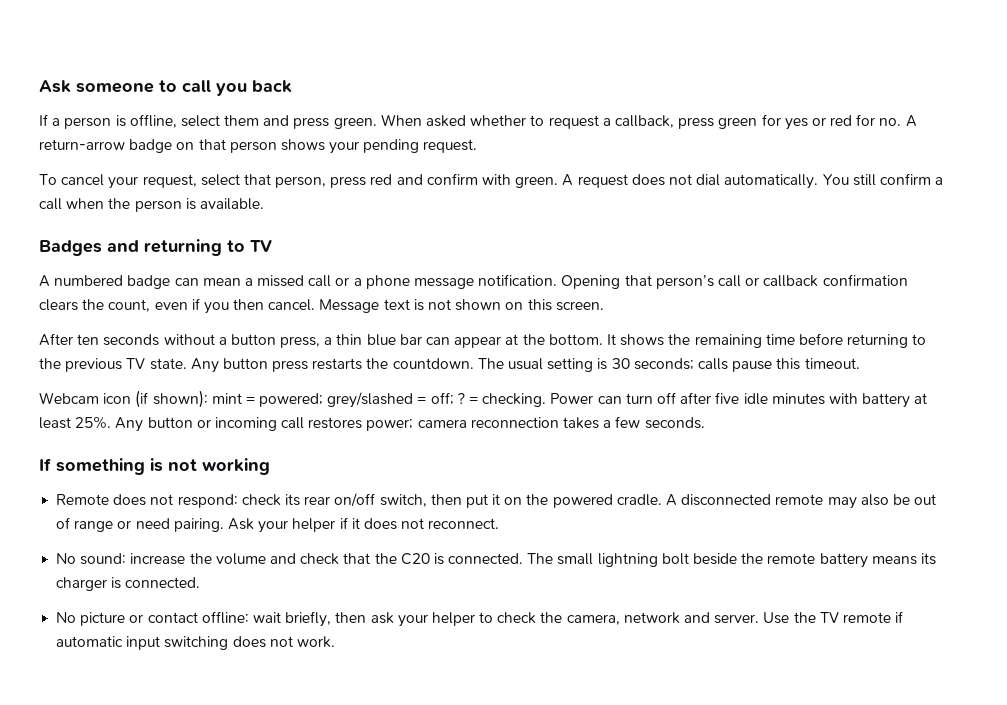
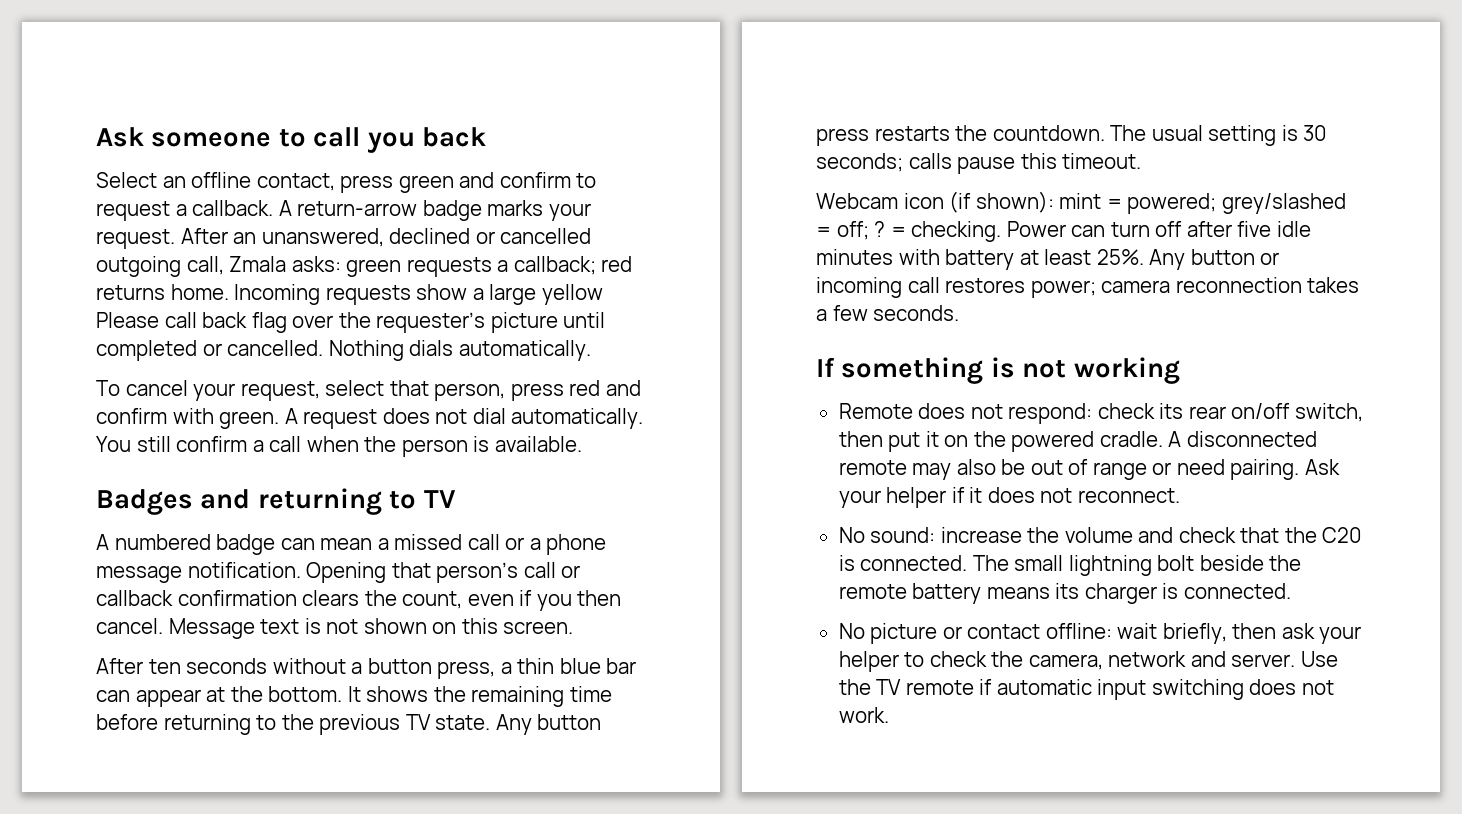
- If a person is offline, select them and press green. When asked whether to request a callback, press green for yes or red for no. A return-arrow badge on that person shows your pending request.
+ Select an offline contact, press green and confirm to request a callback. A return-arrow badge marks your request. After an unanswered, declined or cancelled outgoing call, Zmala asks: green requests a callback; red returns home. Incoming requests show a large yellow Please call back flag over the requester’s picture until completed or cancelled. Nothing dials automatically.

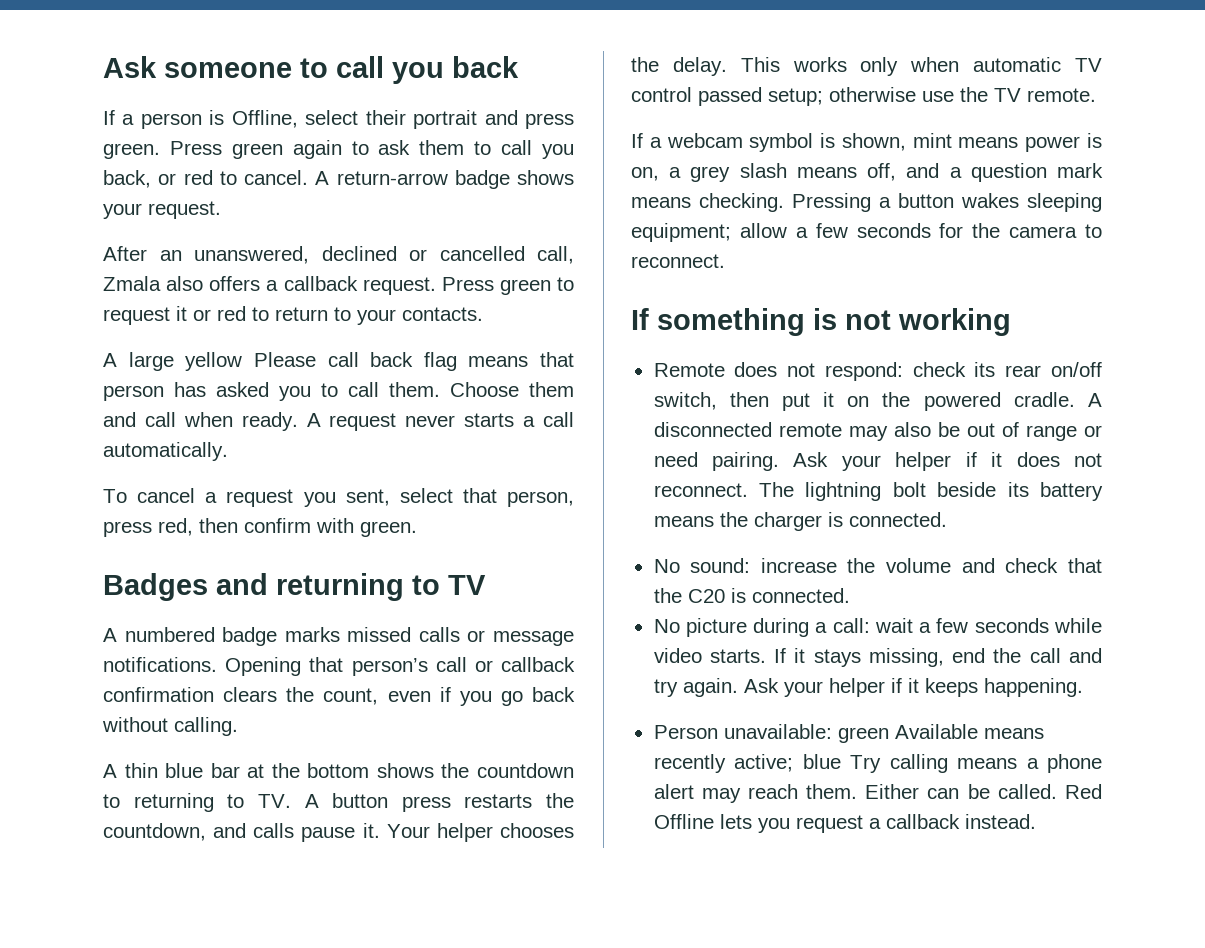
- Select an offline contact, press green and confirm to request a callback.
+ If a person is Offline, select their portrait and press green. Press green again to ask them to call you back, or red to cancel.
- A return-arrow badge marks your request. After an unanswered, declined or cancelled outgoing call, Zmala asks: green requests a callback; red returns home. Incoming requests show a large yellow Please call back flag over the requester’s picture until completed or cancelled. Nothing dials automatically.
+ A return-arrow badge shows your request.
+ After an unanswered, declined or cancelled call, Zmala also offers a callback request. Press green to request it or red to return to your contacts.
+ A large yellow Please call back flag means that person has asked you to call them. Choose them and call when ready. A request never starts a call automatically.
- To cancel your request, select that person, press red and confirm with green. A request does not dial automatically. You still confirm a call when the person is available.
+ To cancel a request you sent, select that person, press red, then confirm with green.
- A numbered badge can mean a missed call or a phone message notification.
+ A numbered badge marks missed calls or message notifications.
- Opening that person’s call or callback confirmation clears the count, even if you then cancel. Message text is not shown on this screen.
- After ten seconds without a button press, a thin blue bar can appear at the bottom. It shows the remaining time before returning to the previous TV state. Any button press restarts the countdown. The usual setting is 30 seconds; calls pause this timeout.
- Webcam icon (if shown): mint = powered; grey/slashed = off; ? = checking. Power can turn off after five idle minutes with battery at least 25%. Any button or incoming call restores power; camera reconnection takes a few seconds.
+ Opening that person’s call or callback confirmation clears the count, even if you go back without calling.
+ A thin blue bar at the bottom shows the countdown to returning to TV. A button press restarts the countdown, and calls pause it. Your helper chooses the delay. This works only when automatic TV control passed setup; otherwise use the TV remote.
+ If a webcam symbol is shown, mint means power is on, a grey slash means off, and a question mark means checking. Pressing a button wakes sleeping equipment; allow a few seconds for the camera to reconnect.
+ The lightning bolt beside its battery means the charger is connected.
- No sound: increase the volume and check that the C20 is connected. The small lightning bolt beside the remote battery means its charger is connected.
- No picture or contact offline: wait briefly, then ask your helper to check the camera, network and server. Use the TV remote if automatic input switching does not work.
+ No sound: increase the volume and check that the C20 is connected.
+ No picture during a call: wait a few seconds while video starts. If it stays missing, end the call and try again. Ask your helper if it keeps happening.
+ Person unavailable: green Available means recently active; blue Try calling means a phone alert may reach them. Either can be called. Red Offline lets you request a callback instead.

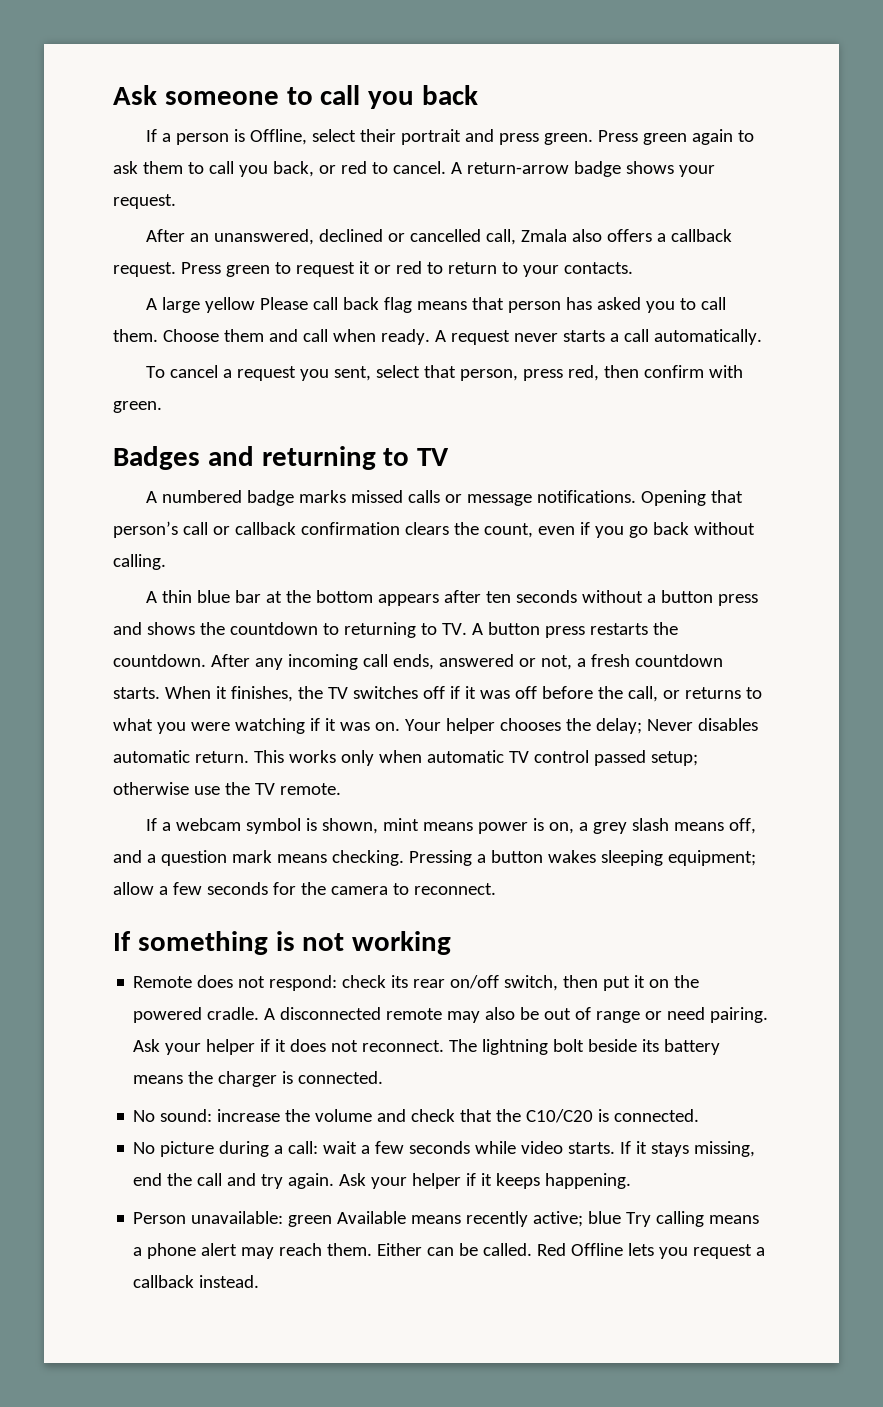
- A thin blue bar at the bottom shows the countdown to returning to TV. A button press restarts the countdown, and calls pause it. Your helper chooses the delay.
+ A thin blue bar at the bottom appears after ten seconds without a button press and shows the countdown to returning to TV. A button press restarts the countdown. After any incoming call ends, answered or not, a fresh countdown starts. When it finishes, the TV switches off if it was off before the call, or returns to what you were watching if it was on. Your helper chooses the delay; Never disables automatic return.
- No sound: increase the volume and check that the C20 is connected.
+ No sound: increase the volume and check that the C10/C20 is connected.

